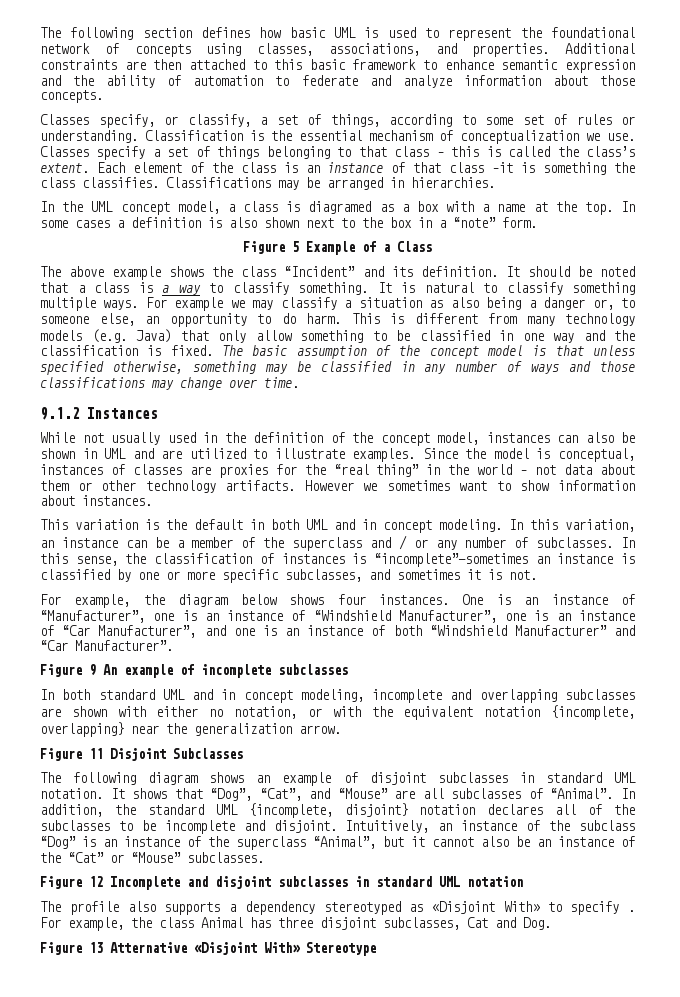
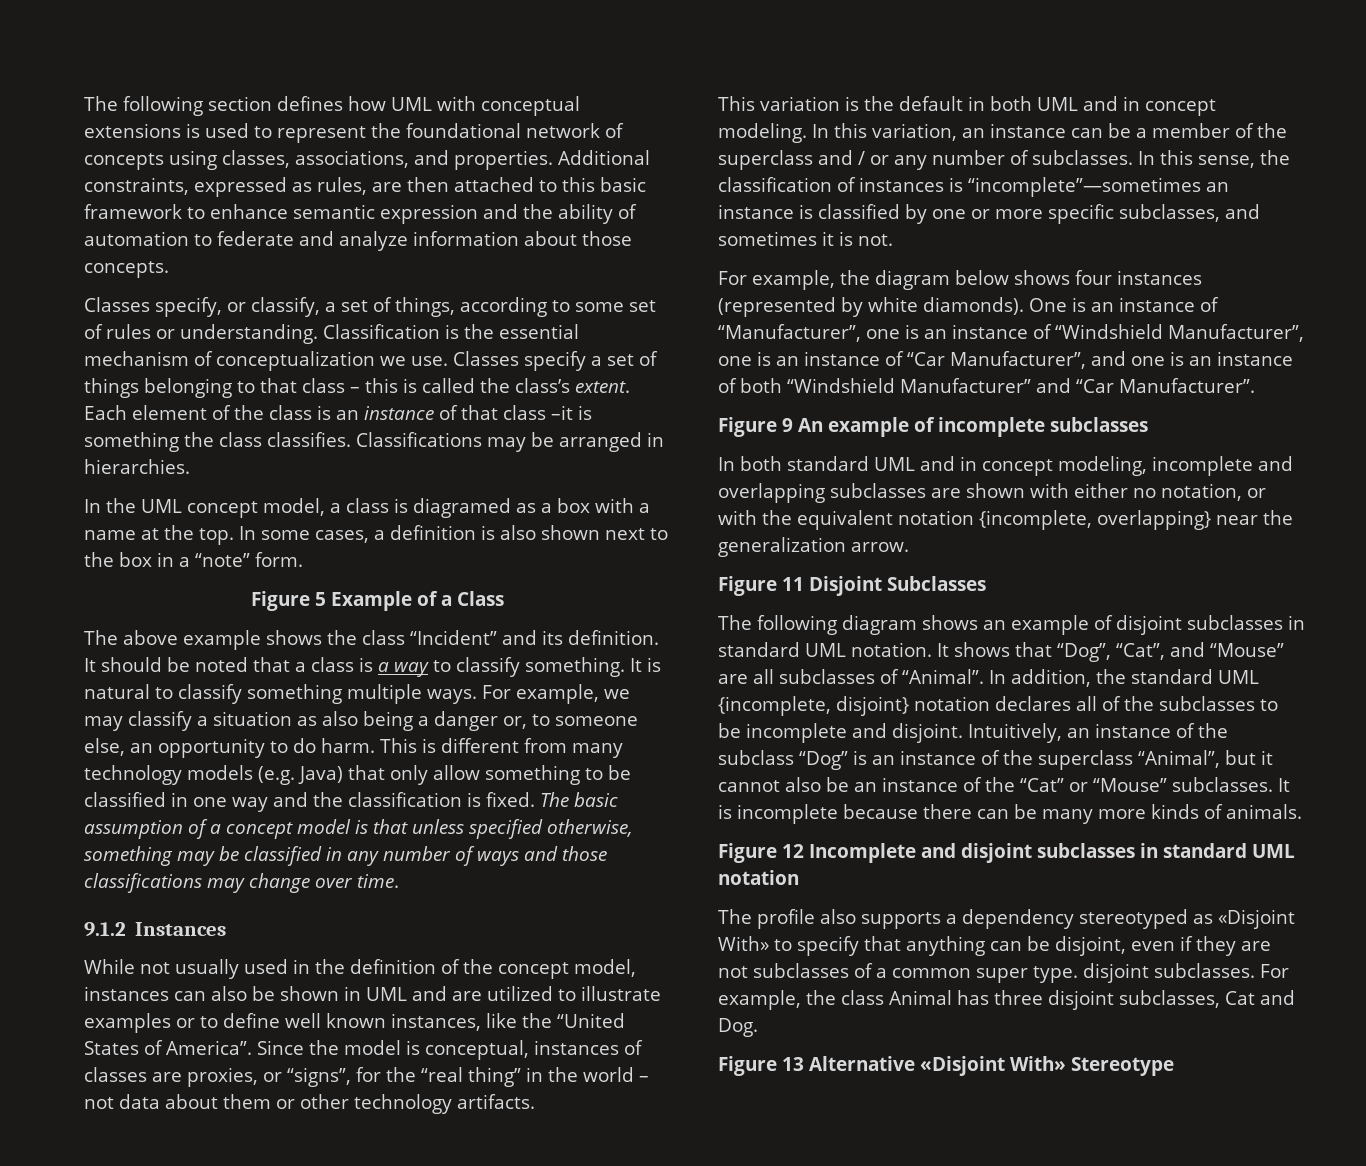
- The following section defines how basic UML is used to represent the foundational network of concepts using classes, associations, and properties.
+ The following section defines how UML with conceptual extensions is used to represent the foundational network of concepts using classes, associations, and properties.
- Additional constraints are then attached to this basic framework to enhance semantic expression and the ability of automation to federate and analyze information about those concepts.
+ Additional constraints, expressed as rules, are then attached to this basic framework to enhance semantic expression and the ability of automation to federate and analyze information about those concepts.
- In some cases a definition is also shown next to the box in a “note” form.
+ In some cases, a definition is also shown next to the box in a “note” form.
- For example we may classify a situation as also being a danger or, to someone else, an opportunity to do harm.
+ For example, we may classify a situation as also being a danger or, to someone else, an opportunity to do harm.
- The basic assumption of the concept model is that unless specified otherwise, something may be classified in any number of ways and those classifications may change over time.
+ The basic assumption of a concept model is that unless specified otherwise, something may be classified in any number of ways and those classifications may change over time.
- While not usually used in the definition of the concept model, instances can also be shown in UML and are utilized to illustrate examples.
+ While not usually used in the definition of the concept model, instances can also be shown in UML and are utilized to illustrate examples or to define well known instances, like the “United States of America”.
- Since the model is conceptual, instances of classes are proxies for the “real thing” in the world – not data about them or other technology artifacts. However we sometimes want to show information about instances.
+ Since the model is conceptual, instances of classes are proxies, or “signs”, for the “real thing” in the world – not data about them or other technology artifacts.
- For example, the diagram below shows four instances.
+ For example, the diagram below shows four instances (represented by white diamonds).
+ It is incomplete because there can be many more kinds of animals.
- The profile also supports a dependency stereotyped as «Disjoint With» to specify .
+ The profile also supports a dependency stereotyped as «Disjoint With» to specify that anything can be disjoint, even if they are not subclasses of a common super type. disjoint subclasses.
- Figure 13 Atternative «Disjoint With» Stereotype
+ Figure 13 Alternative «Disjoint With» Stereotype

